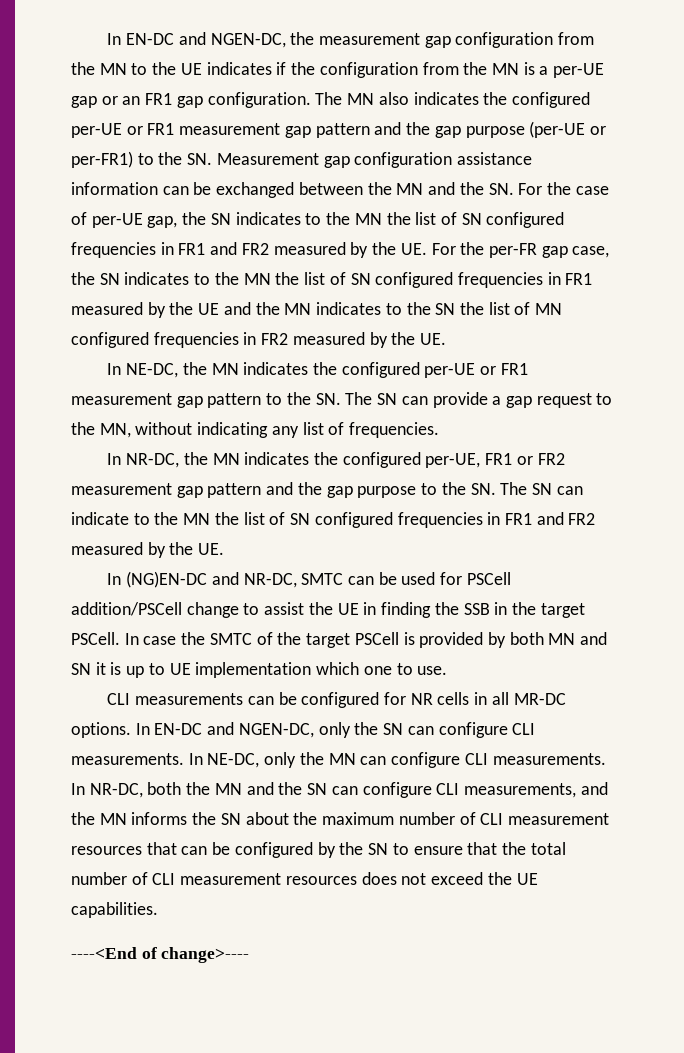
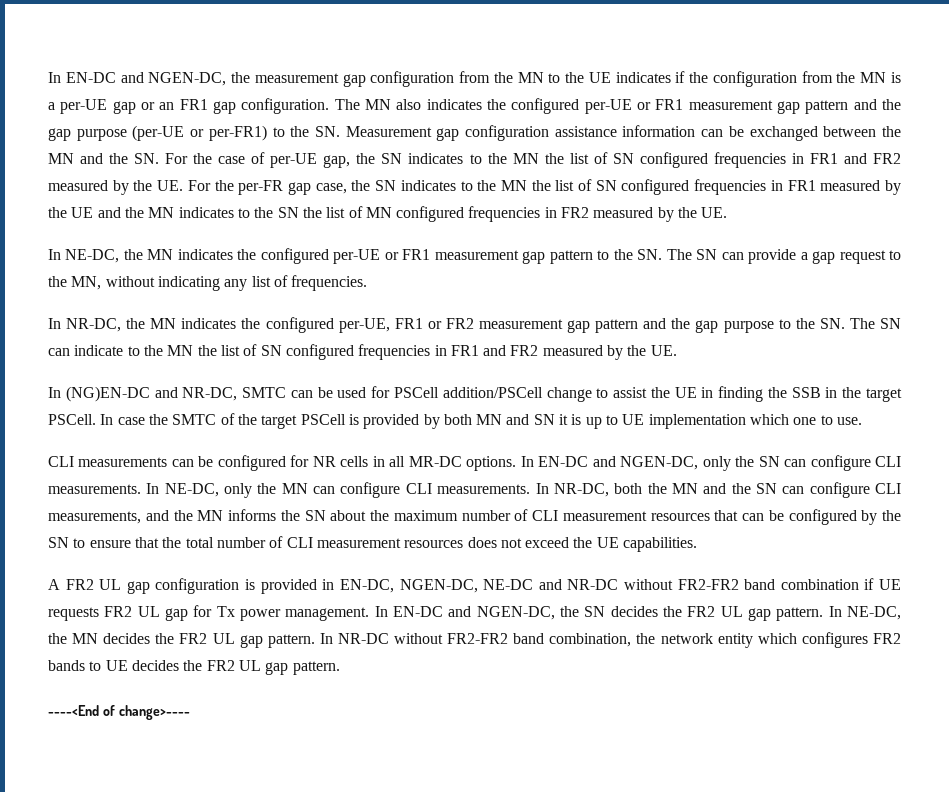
+ A FR2 UL gap configuration is provided in EN-DC, NGEN-DC, NE-DC and NR-DC without FR2-FR2 band combination if UE requests FR2 UL gap for Tx power management. In EN-DC and NGEN-DC, the SN decides the FR2 UL gap pattern. In NE-DC, the MN decides the FR2 UL gap pattern. In NR-DC without FR2-FR2 band combination, the network entity which configures FR2 bands to UE decides the FR2 UL gap pattern.

